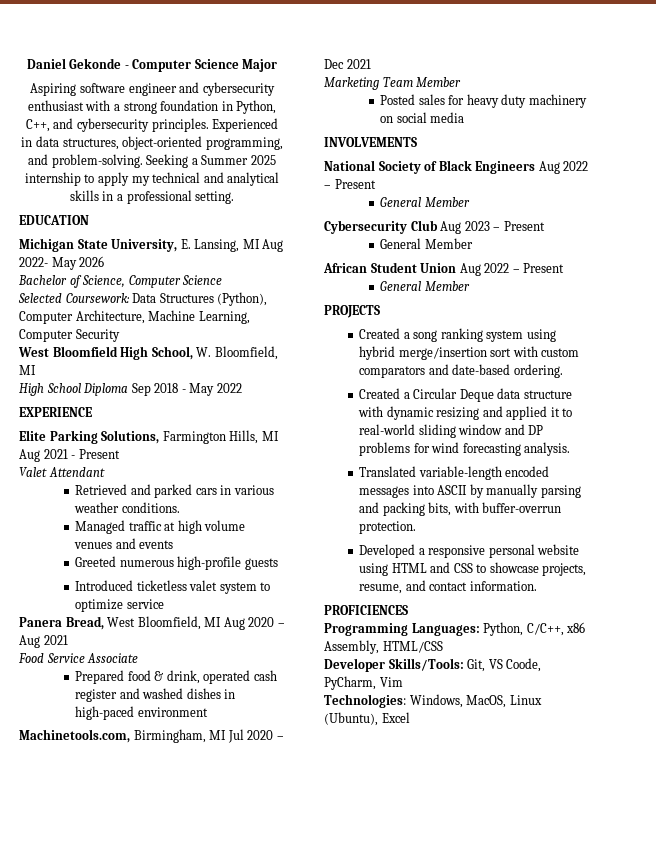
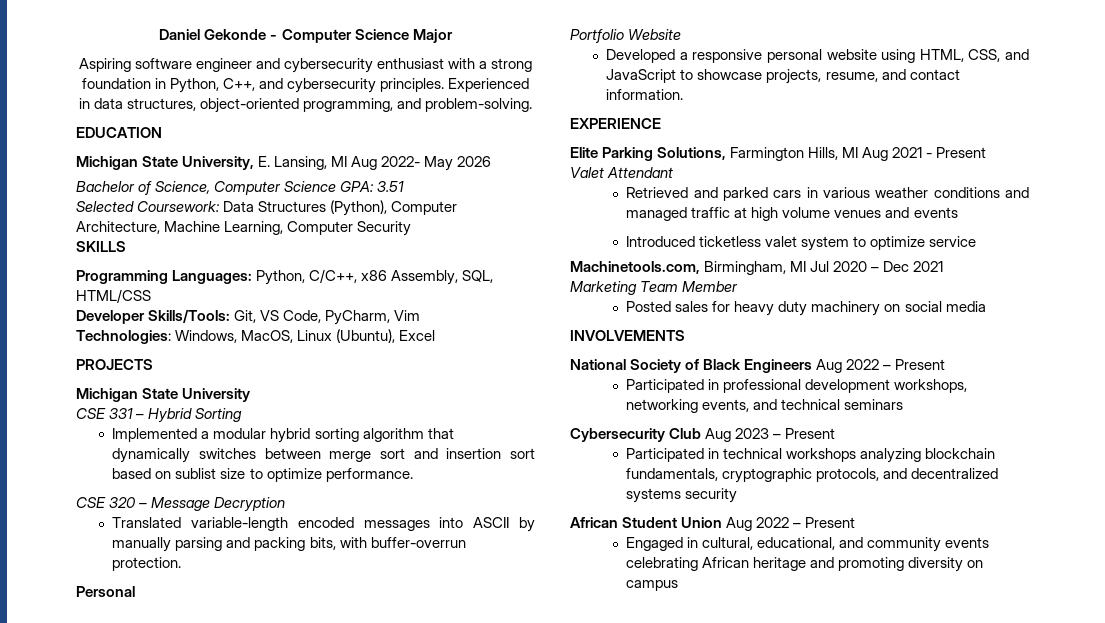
- Seeking a Summer 2025 internship to apply my technical and analytical skills in a professional setting.
- Bachelor of Science, Computer Science
+ Bachelor of Science, Computer Science GPA: 3.51
- West Bloomfield High School, W. Bloomfield, MI
- High School Diploma Sep 2018 - May 2022
+ SKILLS
+ Programming Languages: Python, C/C++, x86 Assembly, SQL, HTML/CSS
+ Developer Skills/Tools: Git, VS Code, PyCharm, Vim
+ Technologies: Windows, MacOS, Linux (Ubuntu), Excel
+ PROJECTS
+ Michigan State University
+ CSE 331 – Hybrid Sorting
+ Implemented a modular hybrid sorting algorithm that dynamically switches between merge sort and insertion sort based on sublist size to optimize performance.
+ CSE 320 – Message Decryption
+ Translated variable-length encoded messages into ASCII by manually parsing and packing bits, with buffer-overrun protection.
+ Personal
+ Portfolio Website
+ Developed a responsive personal website using HTML, CSS, and JavaScript to showcase projects, resume, and contact information.
- Retrieved and parked cars in various weather conditions.
- Managed traffic at high volume venues and events
+ Retrieved and parked cars in various weather conditions and managed traffic at high volume venues and events
- Greeted numerous high-profile guests
- Panera Bread, West Bloomfield, MI Aug 2020 – Aug 2021
- Food Service Associate
- Prepared food & drink, operated cash register and washed dishes in high-paced environment
  National Society of Black Engineers Aug 2022 – Present
- General Member
+ Participated in professional development workshops, networking events, and technical seminars
  Cybersecurity Club Aug 2023 – Present
- General Member
+ Participated in technical workshops analyzing blockchain fundamentals, cryptographic protocols, and decentralized systems security
  African Student Union Aug 2022 – Present
- General Member
- PROJECTS
- Created a song ranking system using hybrid merge/insertion sort with custom comparators and date-based ordering.
- Created a Circular Deque data structure with dynamic resizing and applied it to real-world sliding window and DP problems for wind forecasting analysis.
- Translated variable-length encoded messages into ASCII by manually parsing and packing bits, with buffer-overrun protection.
- Developed a responsive personal website using HTML and CSS to showcase projects, resume, and contact information.
- PROFICIENCES
- Programming Languages: Python, C/C++, x86 Assembly, HTML/CSS
- Developer Skills/Tools: Git, VS Coode, PyCharm, Vim
- Technologies: Windows, MacOS, Linux (Ubuntu), Excel
+ Engaged in cultural, educational, and community events celebrating African heritage and promoting diversity on campus

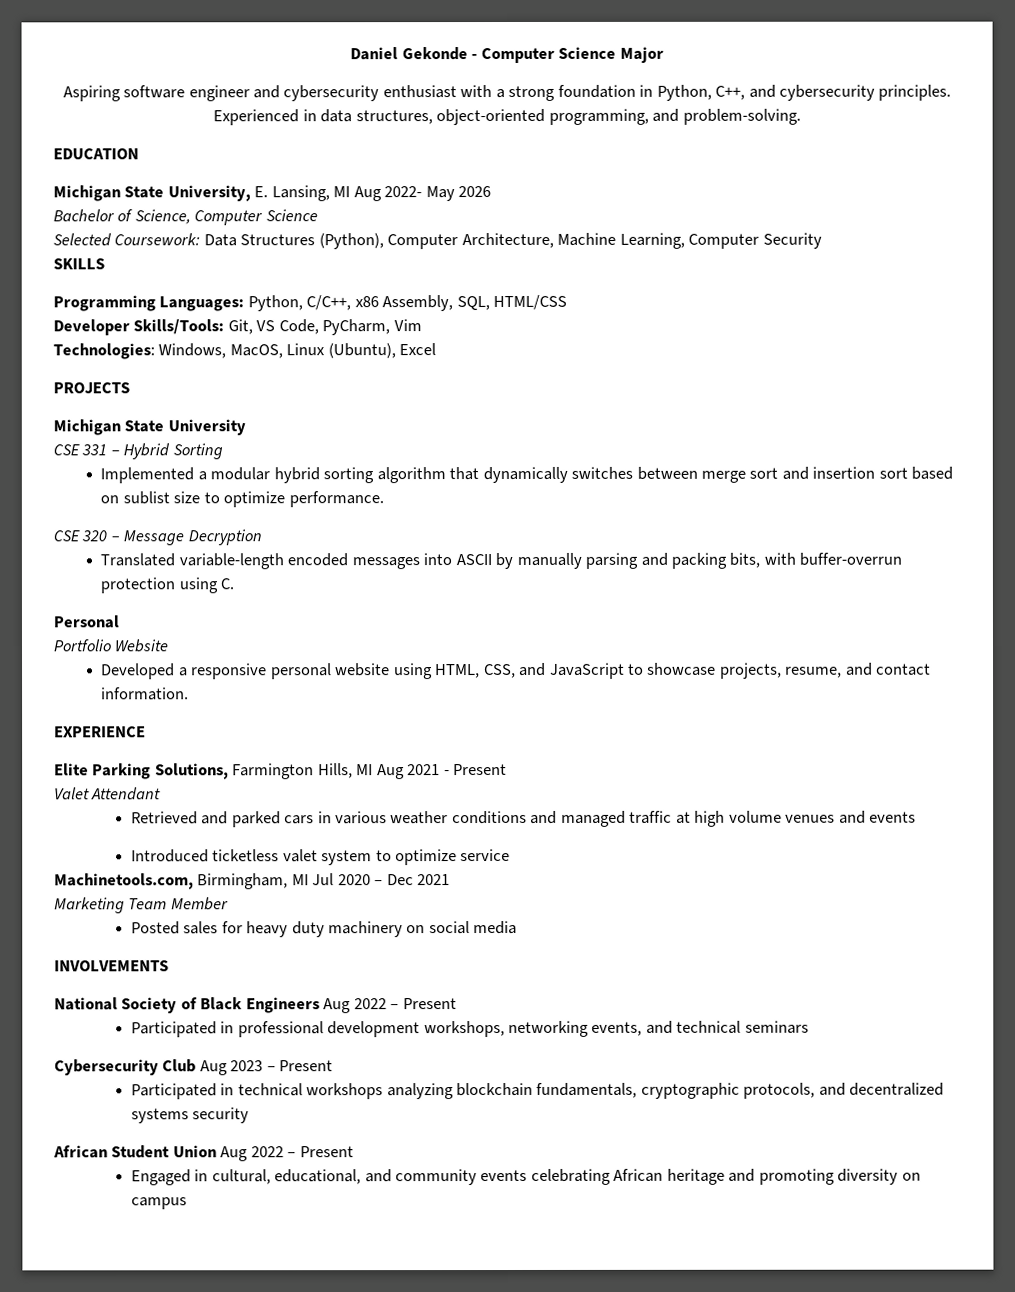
- Bachelor of Science, Computer Science GPA: 3.51
+ Bachelor of Science, Computer Science
- Translated variable-length encoded messages into ASCII by manually parsing and packing bits, with buffer-overrun protection.
+ Translated variable-length encoded messages into ASCII by manually parsing and packing bits, with buffer-overrun protection using C.

